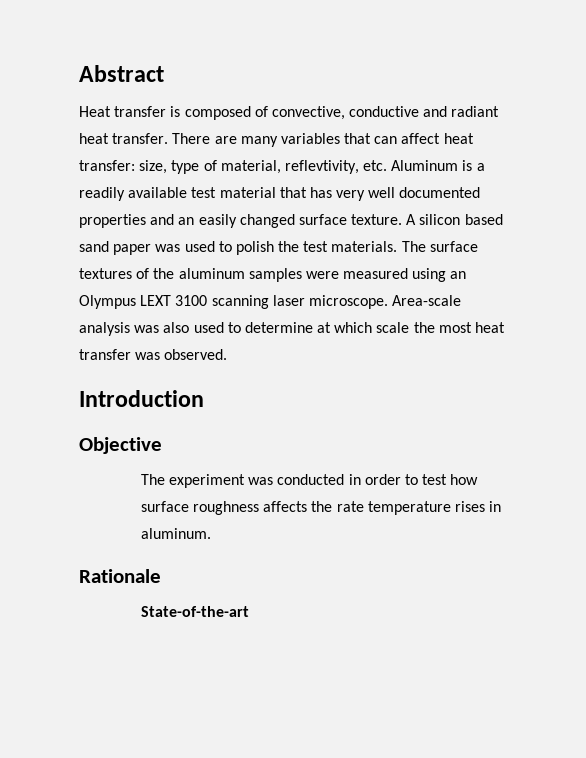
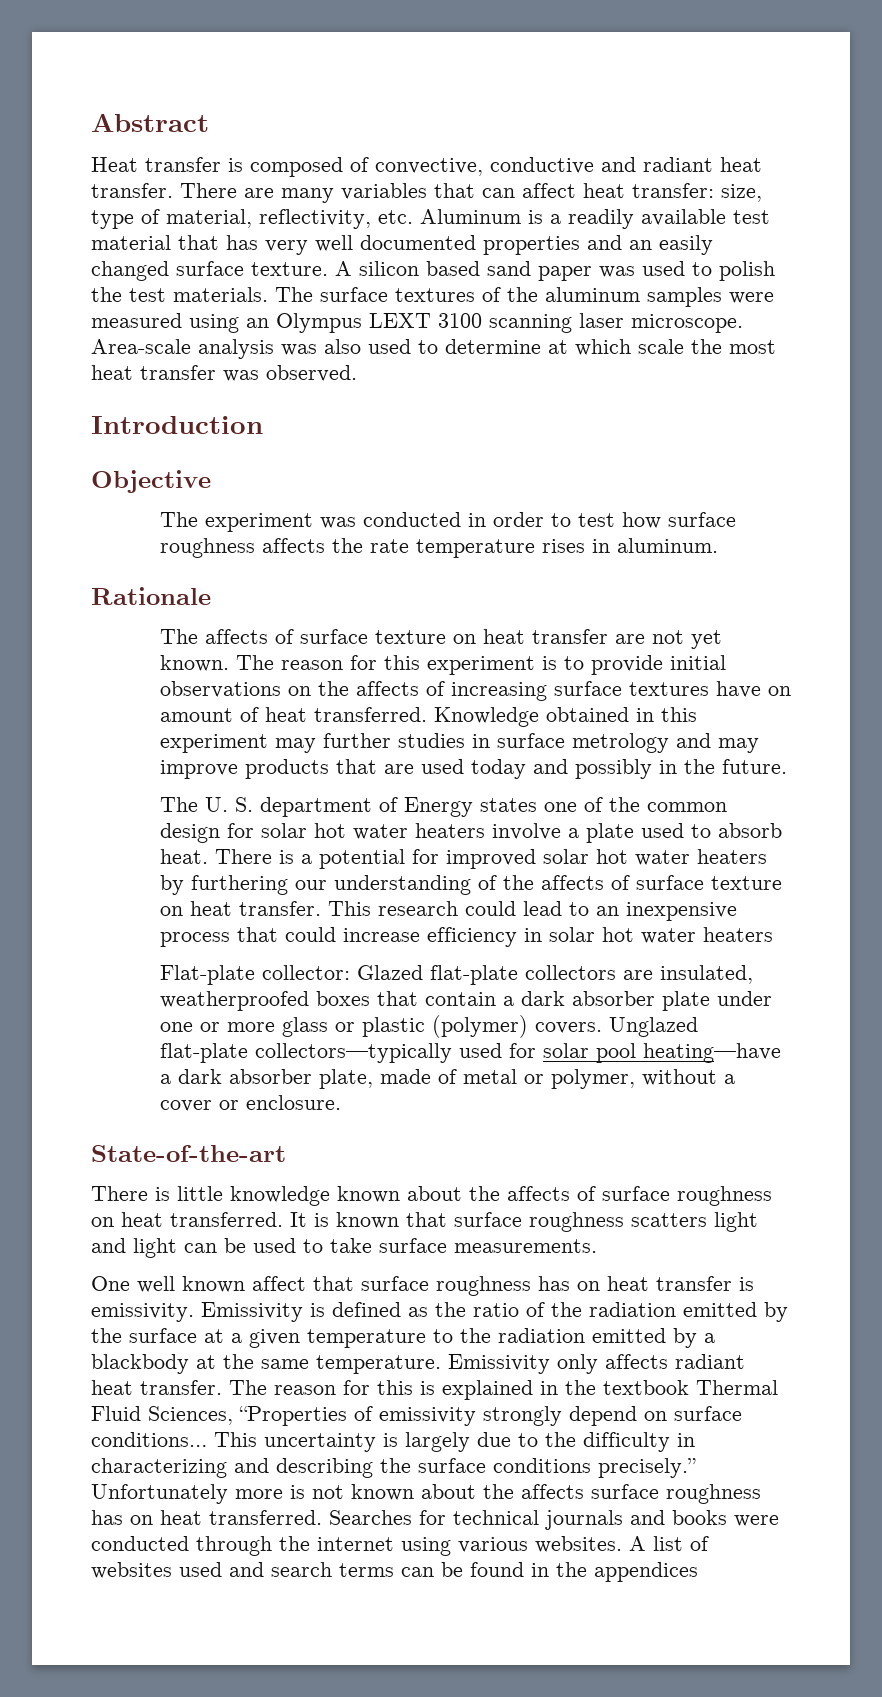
- There are many variables that can affect heat transfer: size, type of material, reflevtivity, etc. Aluminum is a readily available test material that has very well documented properties and an easily changed surface texture.
+ There are many variables that can affect heat transfer: size, type of material, reflectivity, etc. Aluminum is a readily available test material that has very well documented properties and an easily changed surface texture.
+ The affects of surface texture on heat transfer are not yet known. The reason for this experiment is to provide initial observations on the affects of increasing surface textures have on amount of heat transferred. Knowledge obtained in this experiment may further studies in surface metrology and may improve products that are used today and possibly in the future.
+ The U. S. department of Energy states one of the common design for solar hot water heaters involve a plate used to absorb heat. There is a potential for improved solar hot water heaters by furthering our understanding of the affects of surface texture on heat transfer. This research could lead to an inexpensive process that could increase efficiency in solar hot water heaters
+ Flat-plate collector: Glazed flat-plate collectors are insulated, weatherproofed boxes that contain a dark absorber plate under one or more glass or plastic (polymer) covers. Unglazed flat-plate collectors—typically used for solar pool heating—have a dark absorber plate, made of metal or polymer, without a cover or enclosure.
  State-of-the-art
+ There is little knowledge known about the affects of surface roughness on heat transferred. It is known that surface roughness scatters light and light can be used to take surface measurements.
+ One well known affect that surface roughness has on heat transfer is emissivity. Emissivity is defined as the ratio of the radiation emitted by the surface at a given temperature to the radiation emitted by a blackbody at the same temperature. Emissivity only affects radiant heat transfer. The reason for this is explained in the textbook Thermal Fluid Sciences, “Properties of emissivity strongly depend on surface conditions… This uncertainty is largely due to the difficulty in characterizing and describing the surface conditions precisely.” Unfortunately more is not known about the affects surface roughness has on heat transferred. Searches for technical journals and books were conducted through the internet using various websites. A list of websites used and search terms can be found in the appendices

